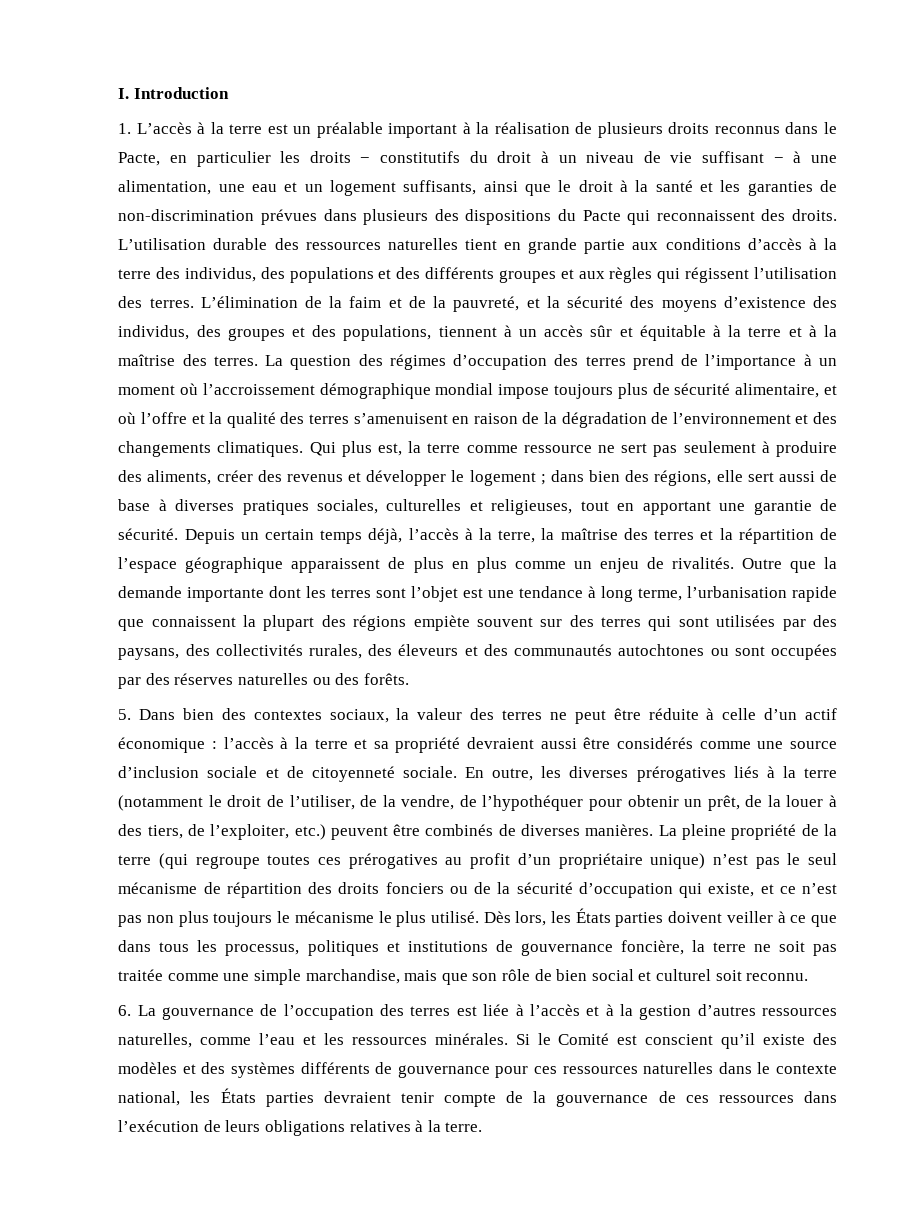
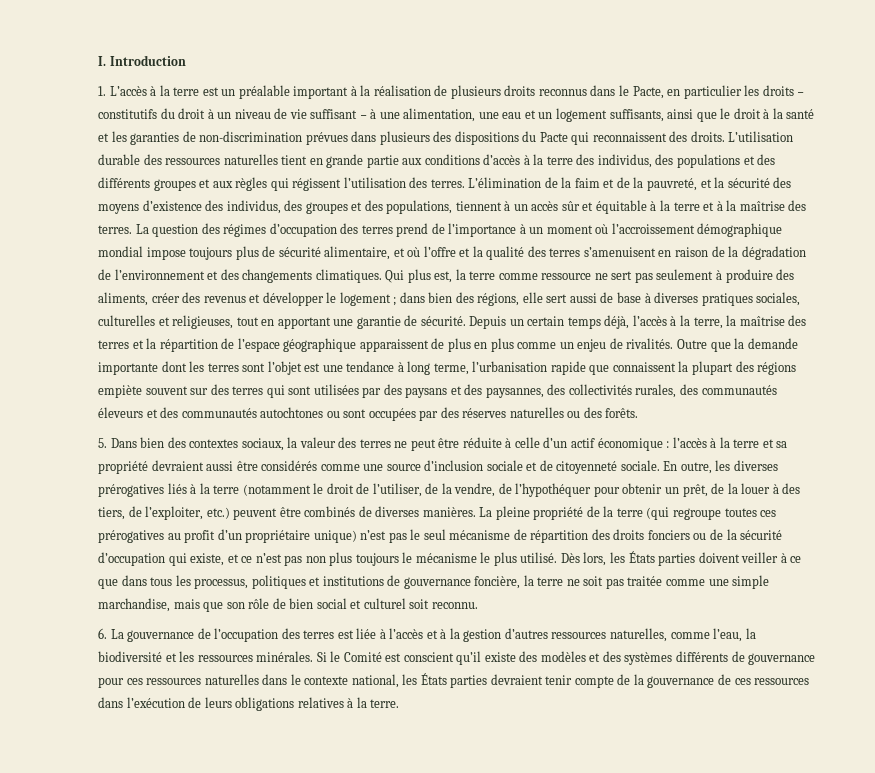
- Outre que la demande importante dont les terres sont l’objet est une tendance à long terme, l’urbanisation rapide que connaissent la plupart des régions empiète souvent sur des terres qui sont utilisées par des paysans, des collectivités rurales, des éleveurs et des communautés autochtones ou sont occupées par des réserves naturelles ou des forêts.
+ Outre que la demande importante dont les terres sont l’objet est une tendance à long terme, l’urbanisation rapide que connaissent la plupart des régions empiète souvent sur des terres qui sont utilisées par des paysans et des paysannes, des collectivités rurales, des communautés éleveurs et des communautés autochtones ou sont occupées par des réserves naturelles ou des forêts.
- 6. La gouvernance de l’occupation des terres est liée à l’accès et à la gestion d’autres ressources naturelles, comme l’eau et les ressources minérales.
+ 6. La gouvernance de l’occupation des terres est liée à l’accès et à la gestion d’autres ressources naturelles, comme l’eau, la biodiversité et les ressources minérales.

